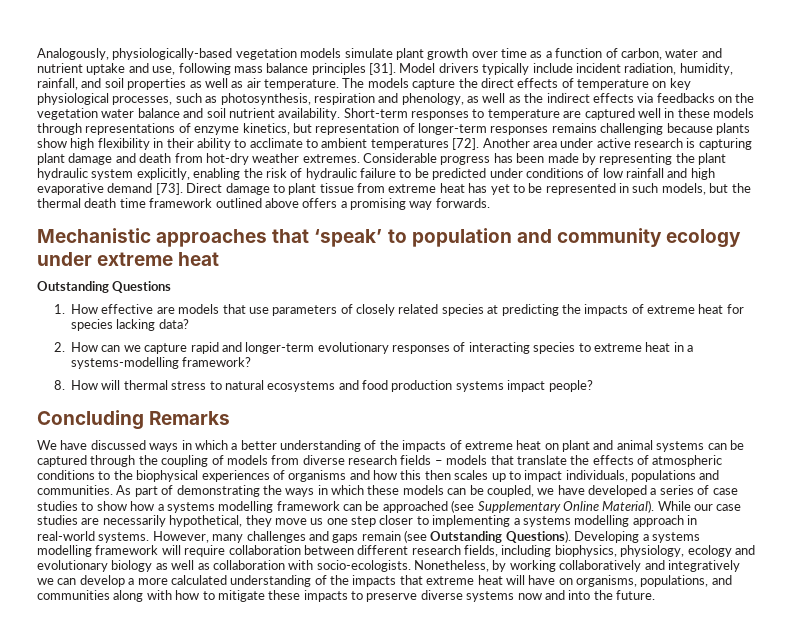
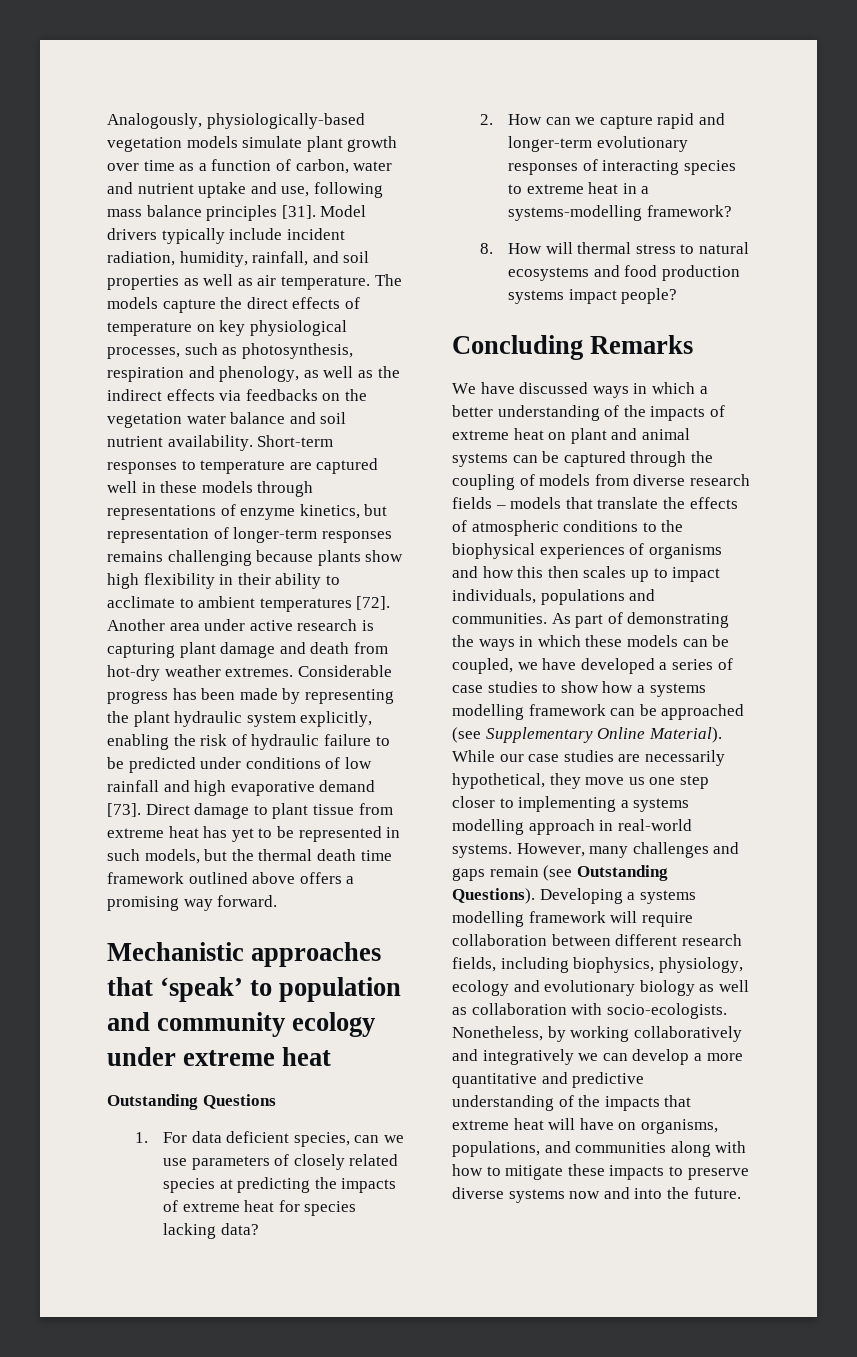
- Direct damage to plant tissue from extreme heat has yet to be represented in such models, but the thermal death time framework outlined above offers a promising way forwards.
+ Direct damage to plant tissue from extreme heat has yet to be represented in such models, but the thermal death time framework outlined above offers a promising way forward.
- 1. How effective are models that use parameters of closely related species at predicting the impacts of extreme heat for species lacking data?
+ 1. For data deficient species, can we use parameters of closely related species at predicting the impacts of extreme heat for species lacking data?
- Nonetheless, by working collaboratively and integratively we can develop a more calculated understanding of the impacts that extreme heat will have on organisms, populations, and communities along with how to mitigate these impacts to preserve diverse systems now and into the future.
+ Nonetheless, by working collaboratively and integratively we can develop a more quantitative and predictive understanding of the impacts that extreme heat will have on organisms, populations, and communities along with how to mitigate these impacts to preserve diverse systems now and into the future.

